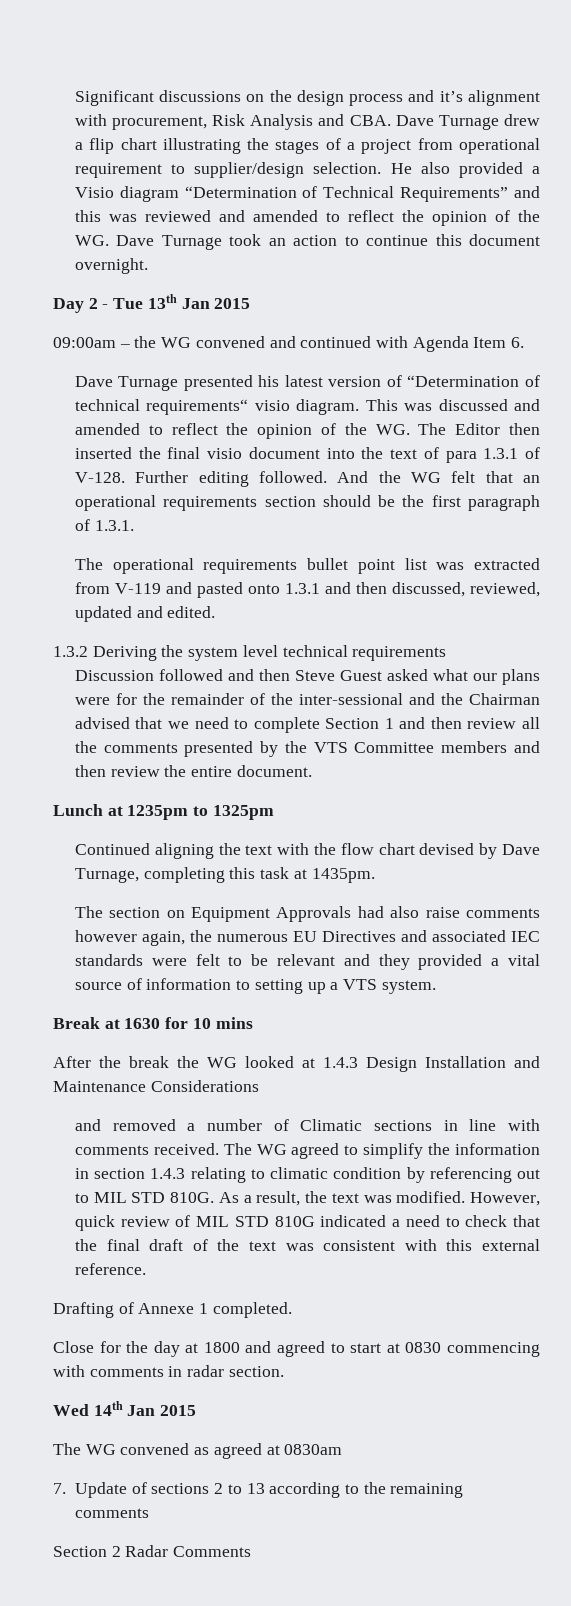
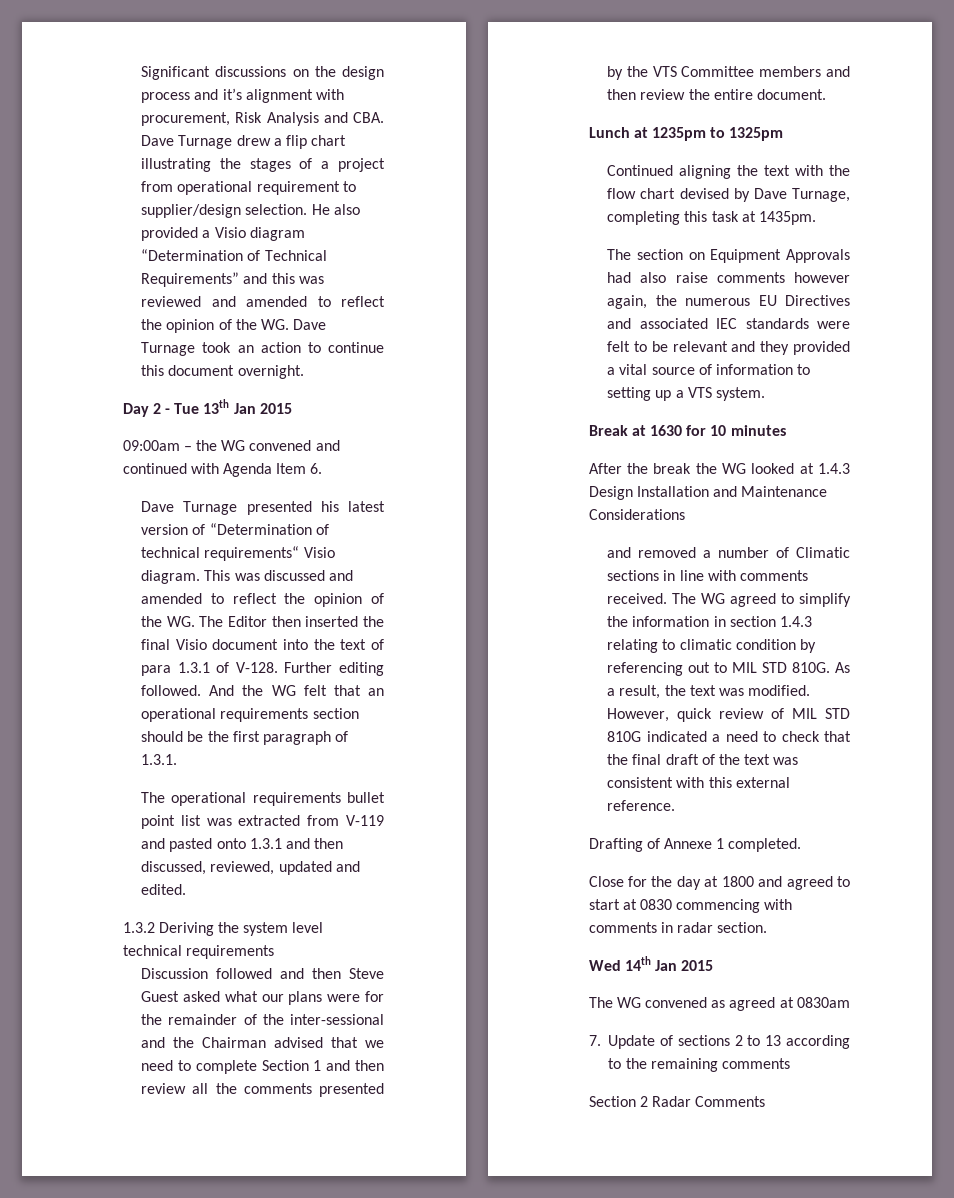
- Dave Turnage presented his latest version of “Determination of technical requirements“ visio diagram.
+ Dave Turnage presented his latest version of “Determination of technical requirements“ Visio diagram.
- This was discussed and amended to reflect the opinion of the WG. The Editor then inserted the final visio document into the text of para 1.3.1 of V-128.
+ This was discussed and amended to reflect the opinion of the WG. The Editor then inserted the final Visio document into the text of para 1.3.1 of V-128.
- Break at 1630 for 10 mins
+ Break at 1630 for 10 minutes

